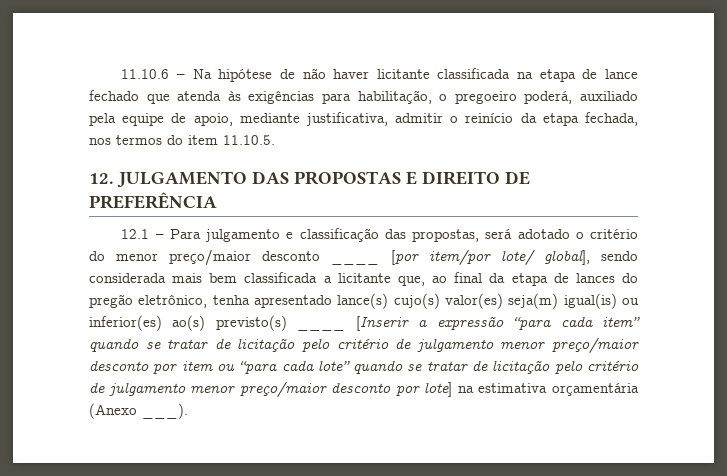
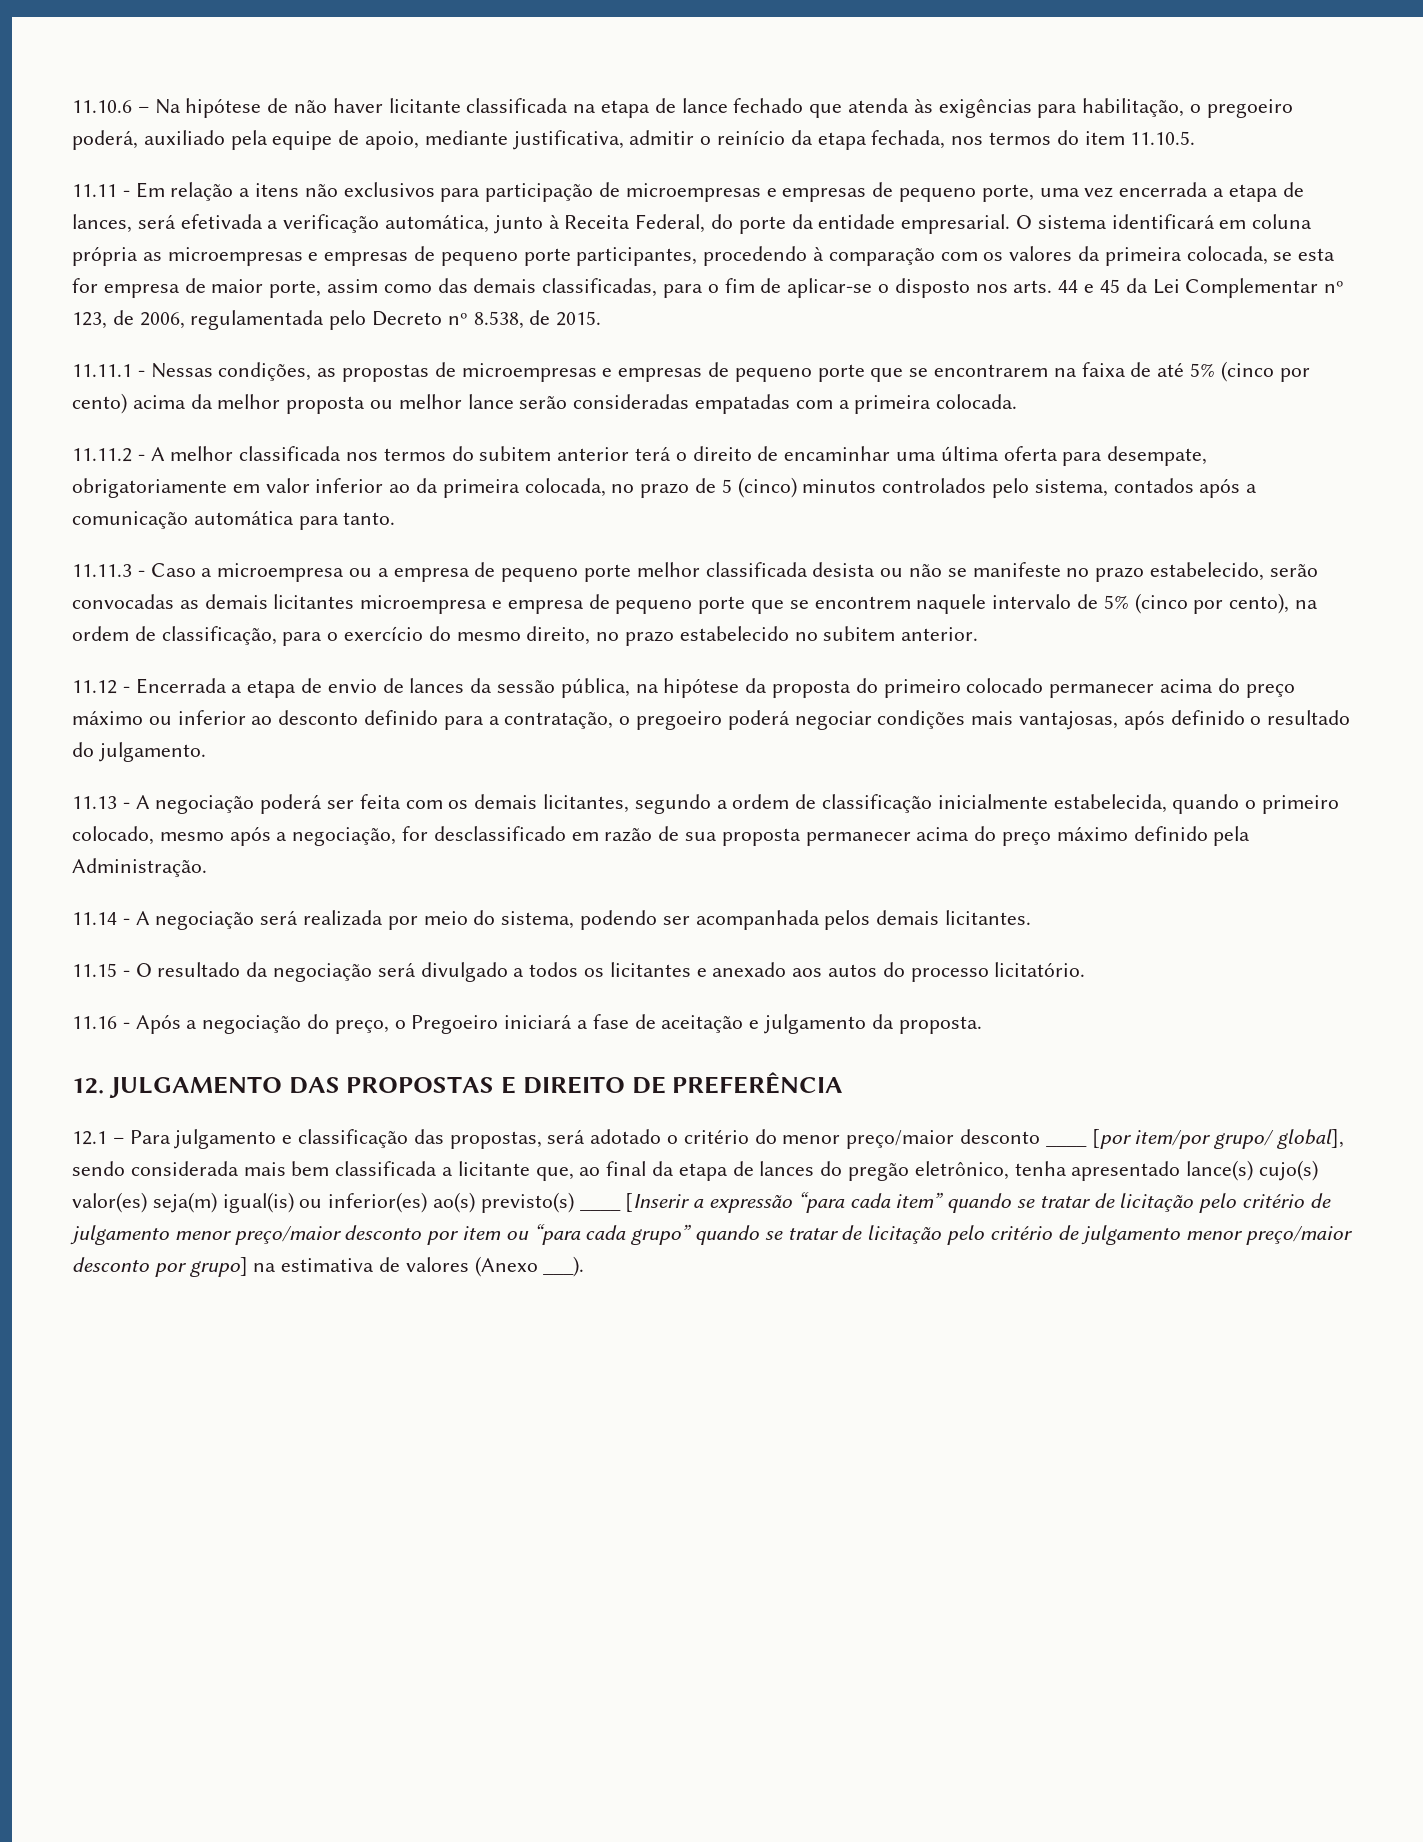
+ 11.11 - Em relação a itens não exclusivos para participação de microempresas e empresas de pequeno porte, uma vez encerrada a etapa de lances, será efetivada a verificação automática, junto à Receita Federal, do porte da entidade empresarial. O sistema identificará em coluna própria as microempresas e empresas de pequeno porte participantes, procedendo à comparação com os valores da primeira colocada, se esta for empresa de maior porte, assim como das demais classificadas, para o fim de aplicar-se o disposto nos arts. 44 e 45 da Lei Complementar nº 123, de 2006, regulamentada pelo Decreto nº 8.538, de 2015.
+ 11.11.1 - Nessas condições, as propostas de microempresas e empresas de pequeno porte que se encontrarem na faixa de até 5% (cinco por cento) acima da melhor proposta ou melhor lance serão consideradas empatadas com a primeira colocada.
+ 11.11.2 - A melhor classificada nos termos do subitem anterior terá o direito de encaminhar uma última oferta para desempate, obrigatoriamente em valor inferior ao da primeira colocada, no prazo de 5 (cinco) minutos controlados pelo sistema, contados após a comunicação automática para tanto.
+ 11.11.3 - Caso a microempresa ou a empresa de pequeno porte melhor classificada desista ou não se manifeste no prazo estabelecido, serão convocadas as demais licitantes microempresa e empresa de pequeno porte que se encontrem naquele intervalo de 5% (cinco por cento), na ordem de classificação, para o exercício do mesmo direito, no prazo estabelecido no subitem anterior.
+ 11.12 - Encerrada a etapa de envio de lances da sessão pública, na hipótese da proposta do primeiro colocado permanecer acima do preço máximo ou inferior ao desconto definido para a contratação, o pregoeiro poderá negociar condições mais vantajosas, após definido o resultado do julgamento.
+ 11.13 - A negociação poderá ser feita com os demais licitantes, segundo a ordem de classificação inicialmente estabelecida, quando o primeiro colocado, mesmo após a negociação, for desclassificado em razão de sua proposta permanecer acima do preço máximo definido pela Administração.
+ 11.14 - A negociação será realizada por meio do sistema, podendo ser acompanhada pelos demais licitantes.
+ 11.15 - O resultado da negociação será divulgado a todos os licitantes e anexado aos autos do processo licitatório.
+ 11.16 - Após a negociação do preço, o Pregoeiro iniciará a fase de aceitação e julgamento da proposta.
- 12.1 – Para julgamento e classificação das propostas, será adotado o critério do menor preço/maior desconto ____ [por item/por lote/ global], sendo considerada mais bem classificada a licitante que, ao final da etapa de lances do pregão eletrônico, tenha apresentado lance(s) cujo(s) valor(es) seja(m) igual(is) ou inferior(es) ao(s) previsto(s) ____ [Inserir a expressão “para cada item” quando se tratar de licitação pelo critério de julgamento menor preço/maior desconto por item ou “para cada lote” quando se tratar de licitação pelo critério de julgamento menor preço/maior desconto por lote] na estimativa orçamentária (Anexo ___).
+ 12.1 – Para julgamento e classificação das propostas, será adotado o critério do menor preço/maior desconto ____ [por item/por grupo/ global], sendo considerada mais bem classificada a licitante que, ao final da etapa de lances do pregão eletrônico, tenha apresentado lance(s) cujo(s) valor(es) seja(m) igual(is) ou inferior(es) ao(s) previsto(s) ____ [Inserir a expressão “para cada item” quando se tratar de licitação pelo critério de julgamento menor preço/maior desconto por item ou “para cada grupo” quando se tratar de licitação pelo critério de julgamento menor preço/maior desconto por grupo] na estimativa de valores (Anexo ___).

